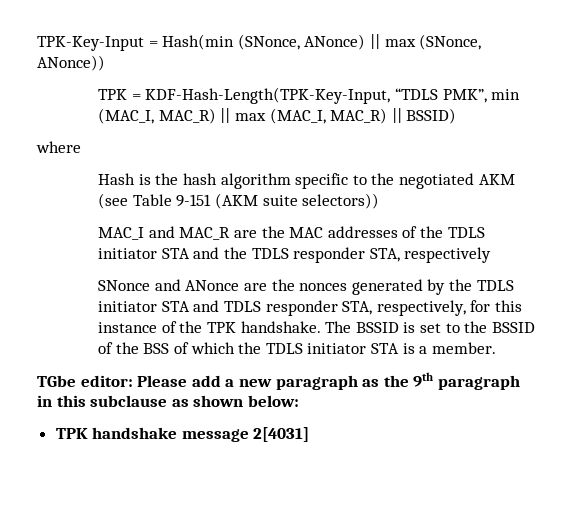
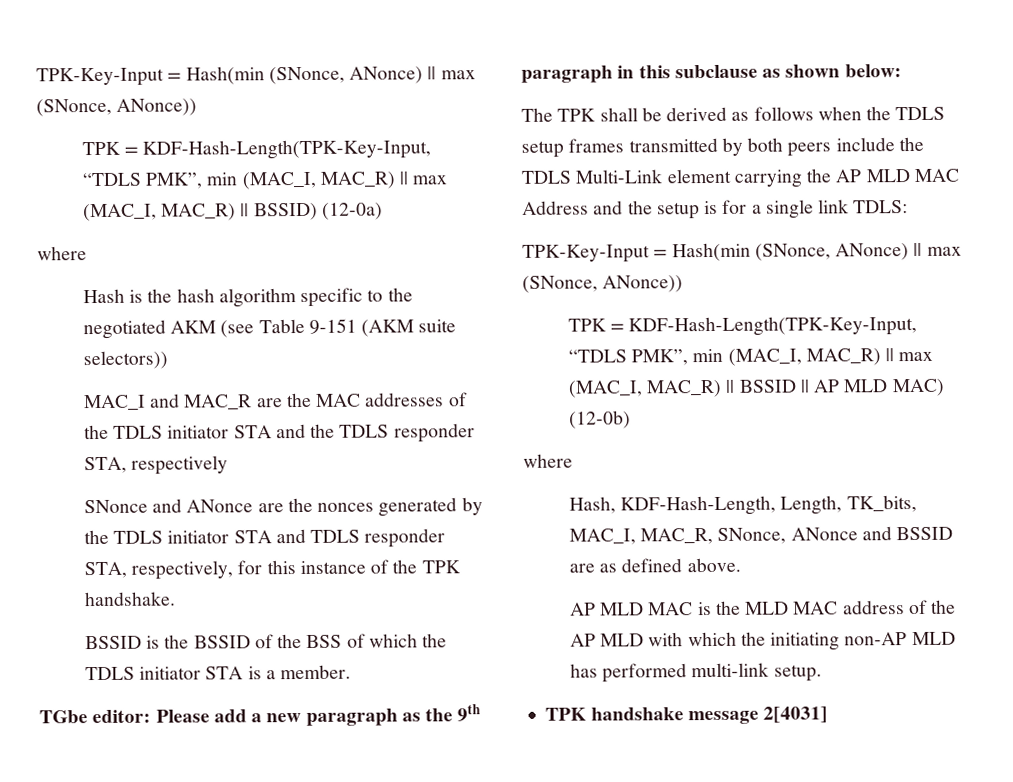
- TPK = KDF-Hash-Length(TPK-Key-Input, “TDLS PMK”, min (MAC_I, MAC_R) || max (MAC_I, MAC_R) || BSSID)
+ TPK = KDF-Hash-Length(TPK-Key-Input, “TDLS PMK”, min (MAC_I, MAC_R) || max (MAC_I, MAC_R) || BSSID) (12-0a)
- SNonce and ANonce are the nonces generated by the TDLS initiator STA and TDLS responder STA, respectively, for this instance of the TPK handshake. The BSSID is set to the BSSID of the BSS of which the TDLS initiator STA is a member.
+ SNonce and ANonce are the nonces generated by the TDLS initiator STA and TDLS responder STA, respectively, for this instance of the TPK handshake.
+ BSSID is the BSSID of the BSS of which the TDLS initiator STA is a member.
+ The TPK shall be derived as follows when the TDLS setup frames transmitted by both peers include the TDLS Multi-Link element carrying the AP MLD MAC Address and the setup is for a single link TDLS:
+ TPK-Key-Input = Hash(min (SNonce, ANonce) || max (SNonce, ANonce))
+ TPK = KDF-Hash-Length(TPK-Key-Input, “TDLS PMK”, min (MAC_I, MAC_R) || max (MAC_I, MAC_R) || BSSID || AP MLD MAC) (12-0b)
+ where
+ Hash, KDF-Hash-Length, Length, TK_bits, MAC_I, MAC_R, SNonce, ANonce and BSSID are as defined above.
+ AP MLD MAC is the MLD MAC address of the AP MLD with which the initiating non-AP MLD has performed multi-link setup.

